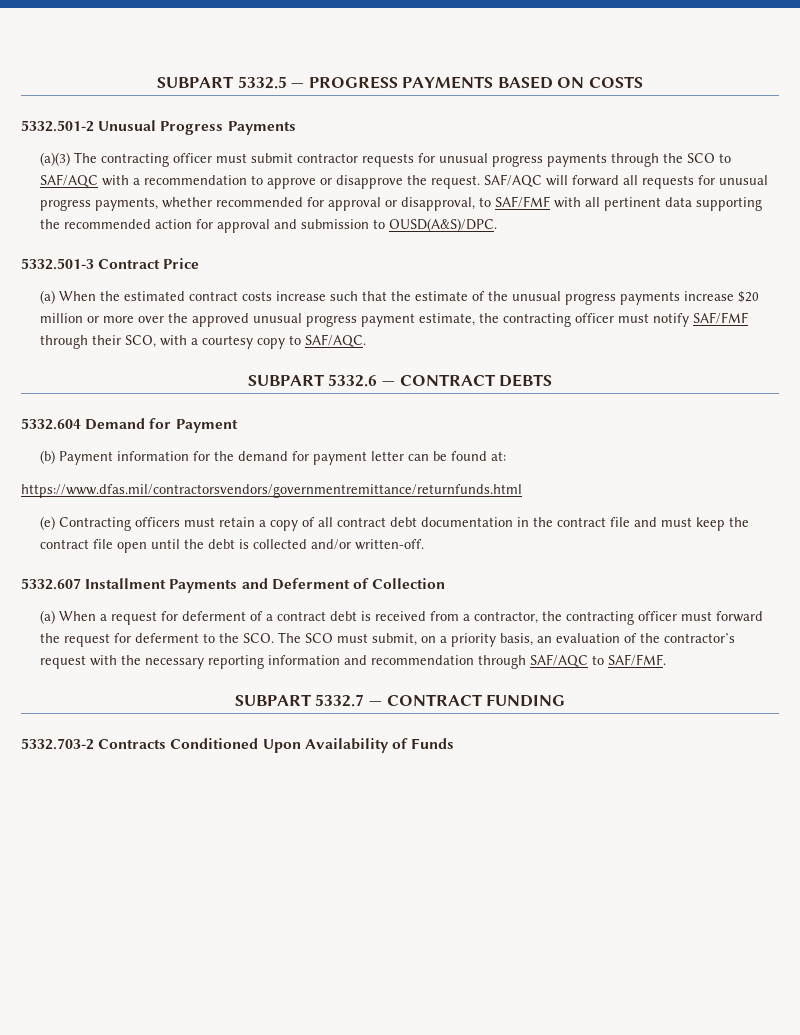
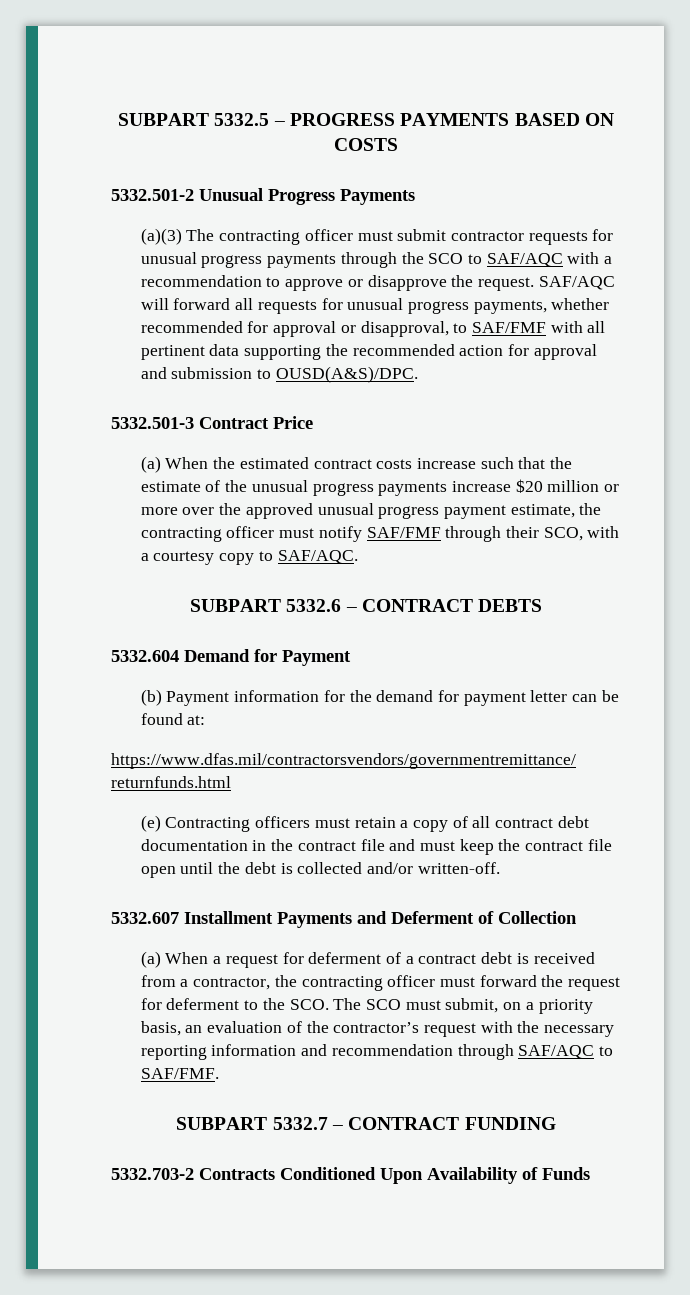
- SUBPART 5332.5 — PROGRESS PAYMENTS BASED ON COSTS
+ SUBPART 5332.5 – PROGRESS PAYMENTS BASED ON COSTS
- SUBPART 5332.6 — CONTRACT DEBTS
+ SUBPART 5332.6 – CONTRACT DEBTS
- SUBPART 5332.7 — CONTRACT FUNDING
+ SUBPART 5332.7 – CONTRACT FUNDING

